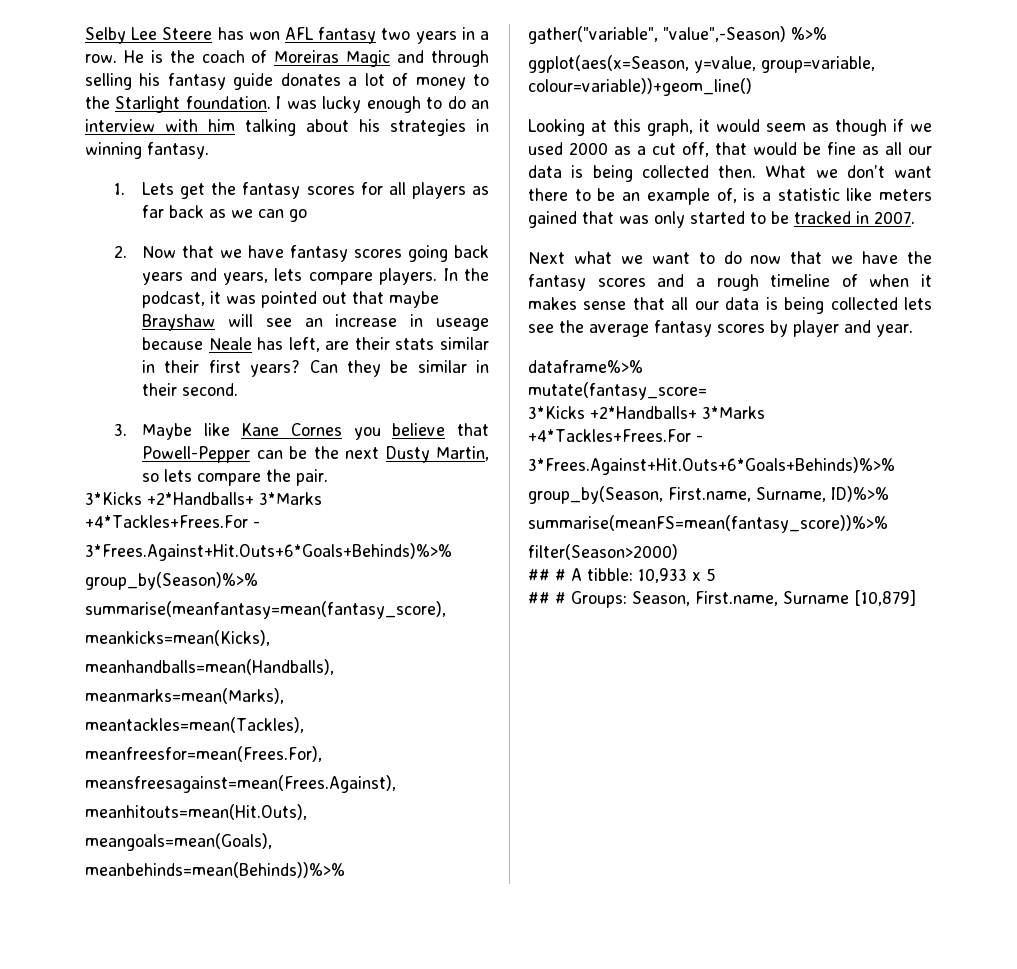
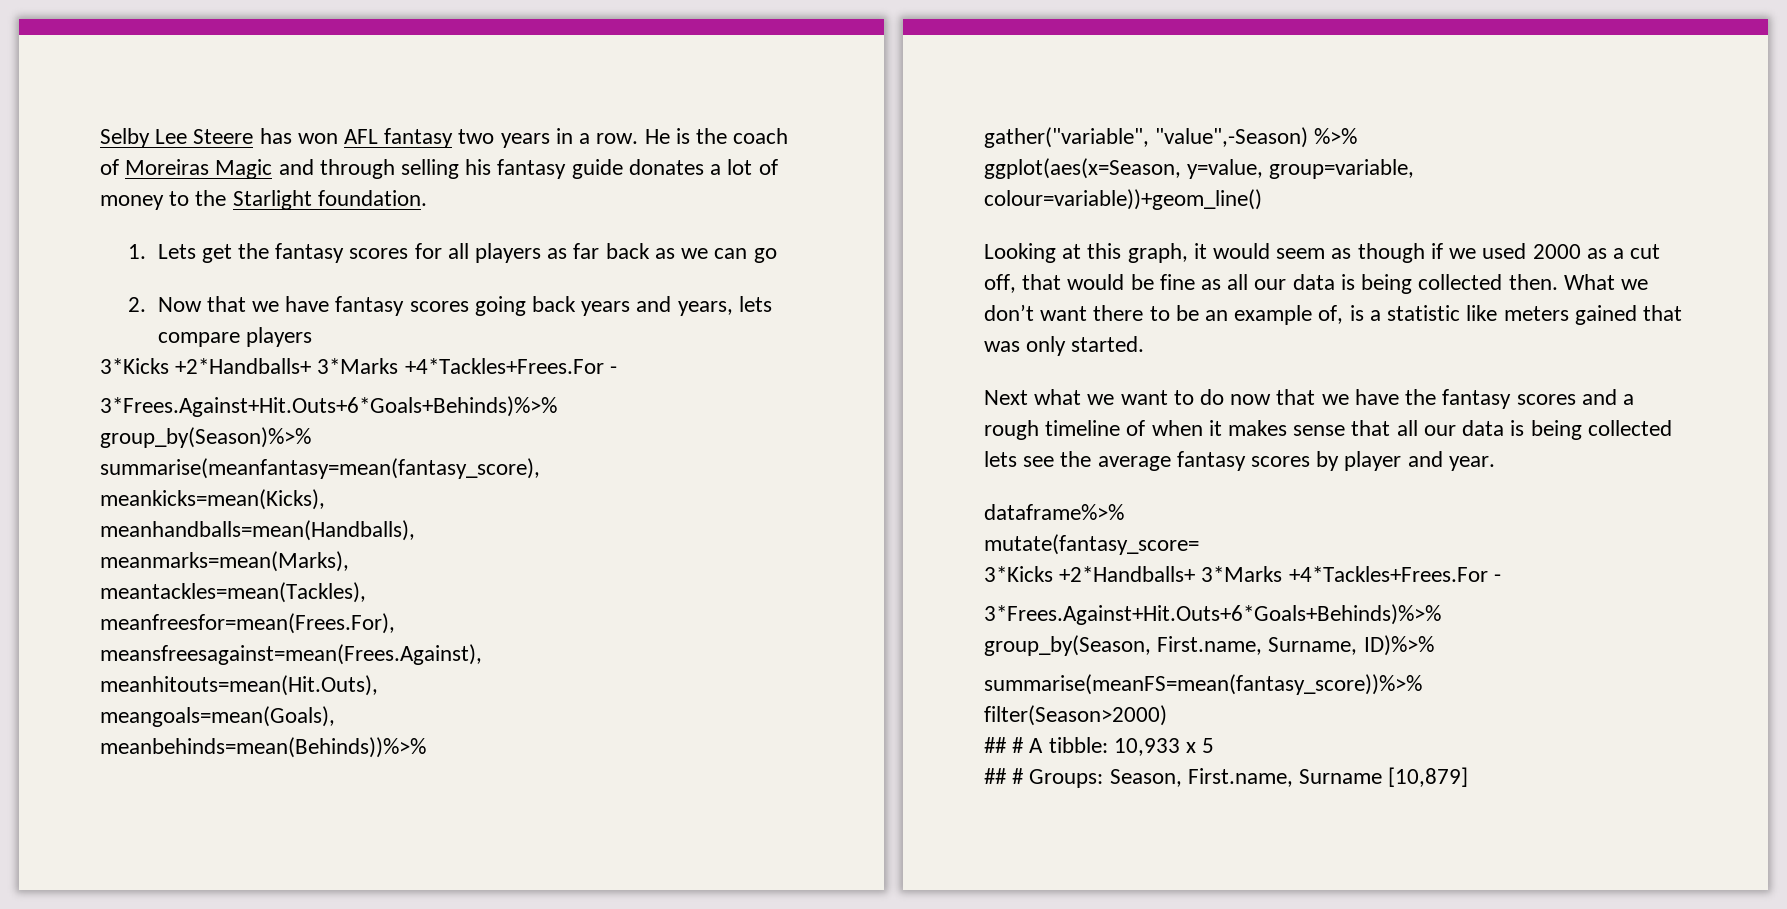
- I was lucky enough to do an interview with him talking about his strategies in winning fantasy.
- 2. Now that we have fantasy scores going back years and years, lets compare players. In the podcast, it was pointed out that maybe Brayshaw will see an increase in useage because Neale has left, are their stats similar in their first years? Can they be similar in their second.
- 3. Maybe like Kane Cornes you believe that Powell-Pepper can be the next Dusty Martin, so lets compare the pair.
+ 2. Now that we have fantasy scores going back years and years, lets compare players
- What we don’t want there to be an example of, is a statistic like meters gained that was only started to be tracked in 2007.
+ What we don’t want there to be an example of, is a statistic like meters gained that was only started.

